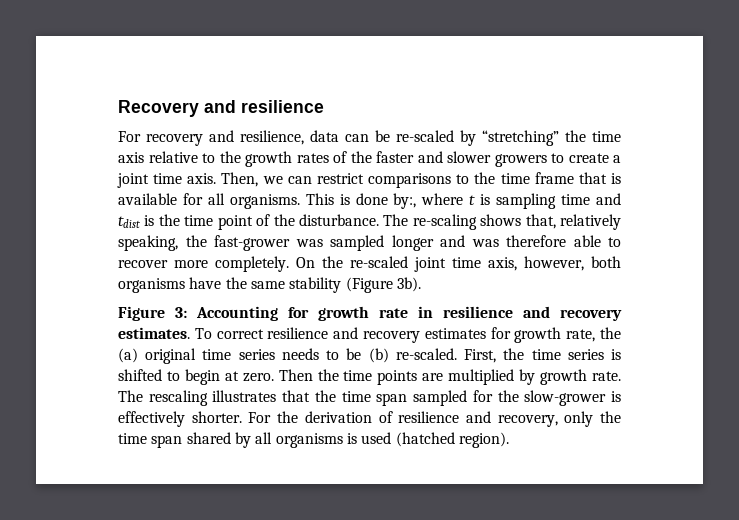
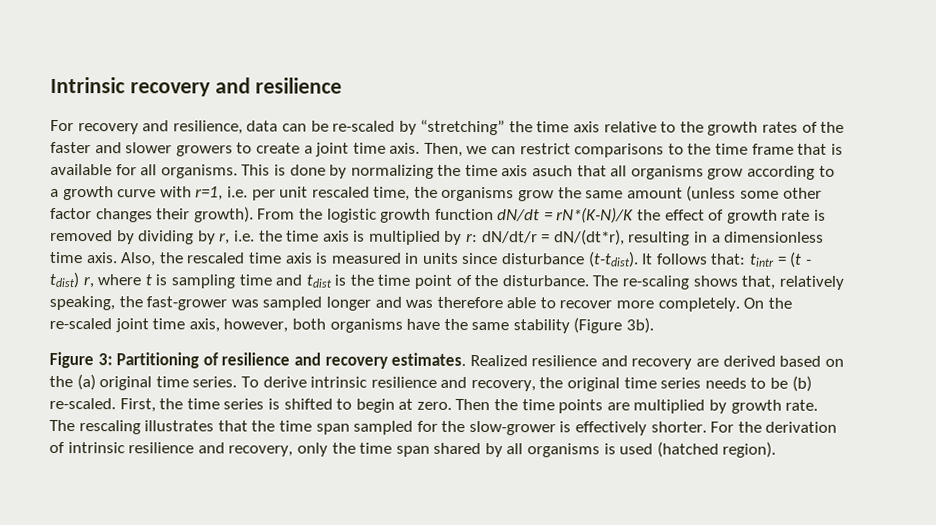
- Recovery and resilience
+ Intrinsic recovery and resilience
- This is done by:, where t is sampling time and tdist is the time point of the disturbance.
+ This is done by normalizing the time axis asuch that all organisms grow according to a growth curve with r=1, i.e. per unit rescaled time, the organisms grow the same amount (unless some other factor changes their growth). From the logistic growth function dN/dt = rN*(K-N)/K the effect of growth rate is removed by dividing by r, i.e. the time axis is multiplied by r: dN/dt/r = dN/(dt*r), resulting in a dimensionless time axis. Also, the rescaled time axis is measured in units since disturbance (t-tdist). It follows that: tintr = (t - tdist) r, where t is sampling time and tdist is the time point of the disturbance.
- Figure 3: Accounting for growth rate in resilience and recovery estimates.
+ Figure 3: Partitioning of resilience and recovery estimates.
- To correct resilience and recovery estimates for growth rate, the (a) original time series needs to be (b) re-scaled.
+ Realized resilience and recovery are derived based on the (a) original time series. To derive intrinsic resilience and recovery, the original time series needs to be (b) re-scaled.
- For the derivation of resilience and recovery, only the time span shared by all organisms is used (hatched region).
+ For the derivation of intrinsic resilience and recovery, only the time span shared by all organisms is used (hatched region).

